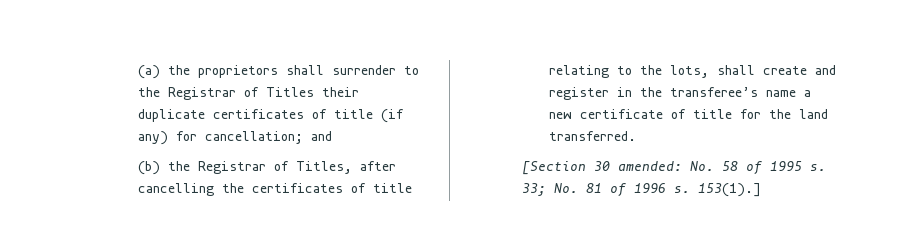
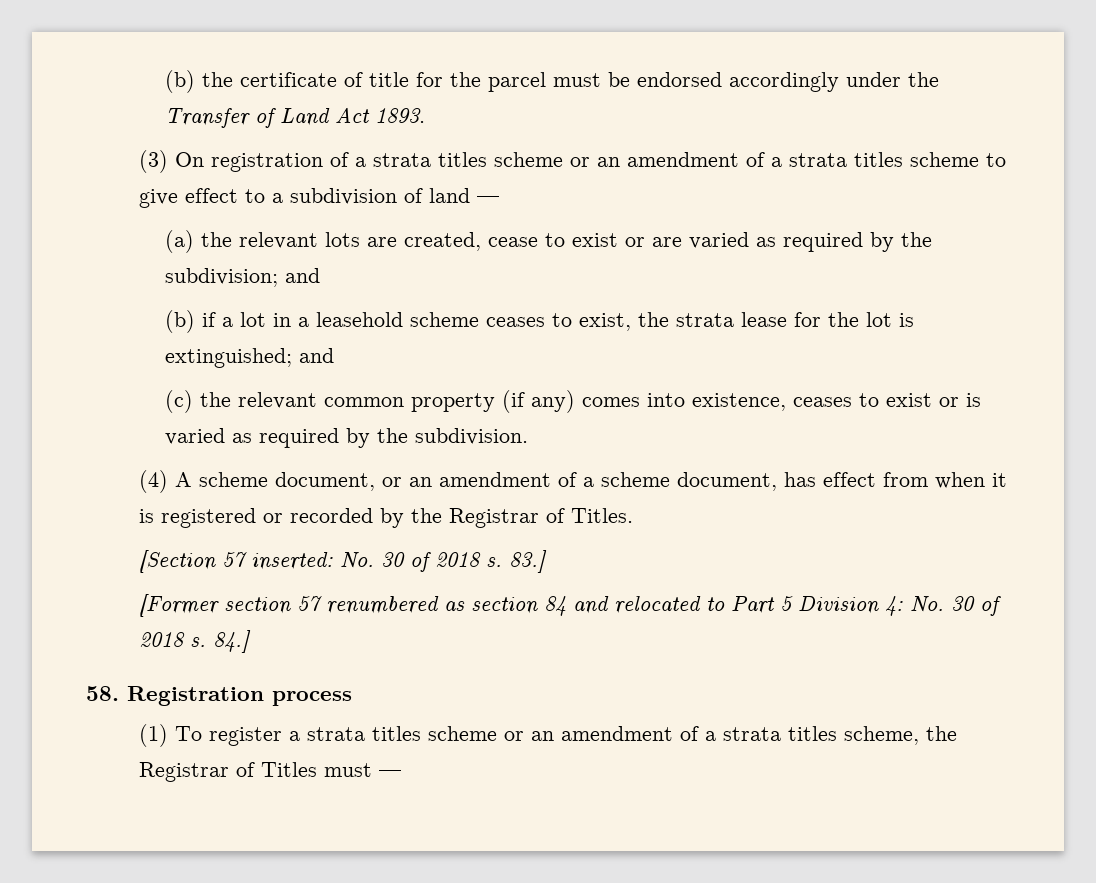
- (a) the proprietors shall surrender to the Registrar of Titles their duplicate certificates of title (if any) for cancellation; and
- (b) the Registrar of Titles, after cancelling the certificates of title relating to the lots, shall create and register in the transferee’s name a new certificate of title for the land transferred.
- [Section 30 amended: No. 58 of 1995 s. 33; No. 81 of 1996 s. 153(1).]
+ (b) the certificate of title for the parcel must be endorsed accordingly under the Transfer of Land Act 1893.
+ (3) On registration of a strata titles scheme or an amendment of a strata titles scheme to give effect to a subdivision of land —
+ (a) the relevant lots are created, cease to exist or are varied as required by the subdivision; and
+ (b) if a lot in a leasehold scheme ceases to exist, the strata lease for the lot is extinguished; and
+ (c) the relevant common property (if any) comes into existence, ceases to exist or is varied as required by the subdivision.
+ (4) A scheme document, or an amendment of a scheme document, has effect from when it is registered or recorded by the Registrar of Titles.
+ [Section 57 inserted: No. 30 of 2018 s. 83.]
+ [Former section 57 renumbered as section 84 and relocated to Part 5 Division 4: No. 30 of 2018 s. 84.]
+ 58. Registration process
+ (1) To register a strata titles scheme or an amendment of a strata titles scheme, the Registrar of Titles must —

